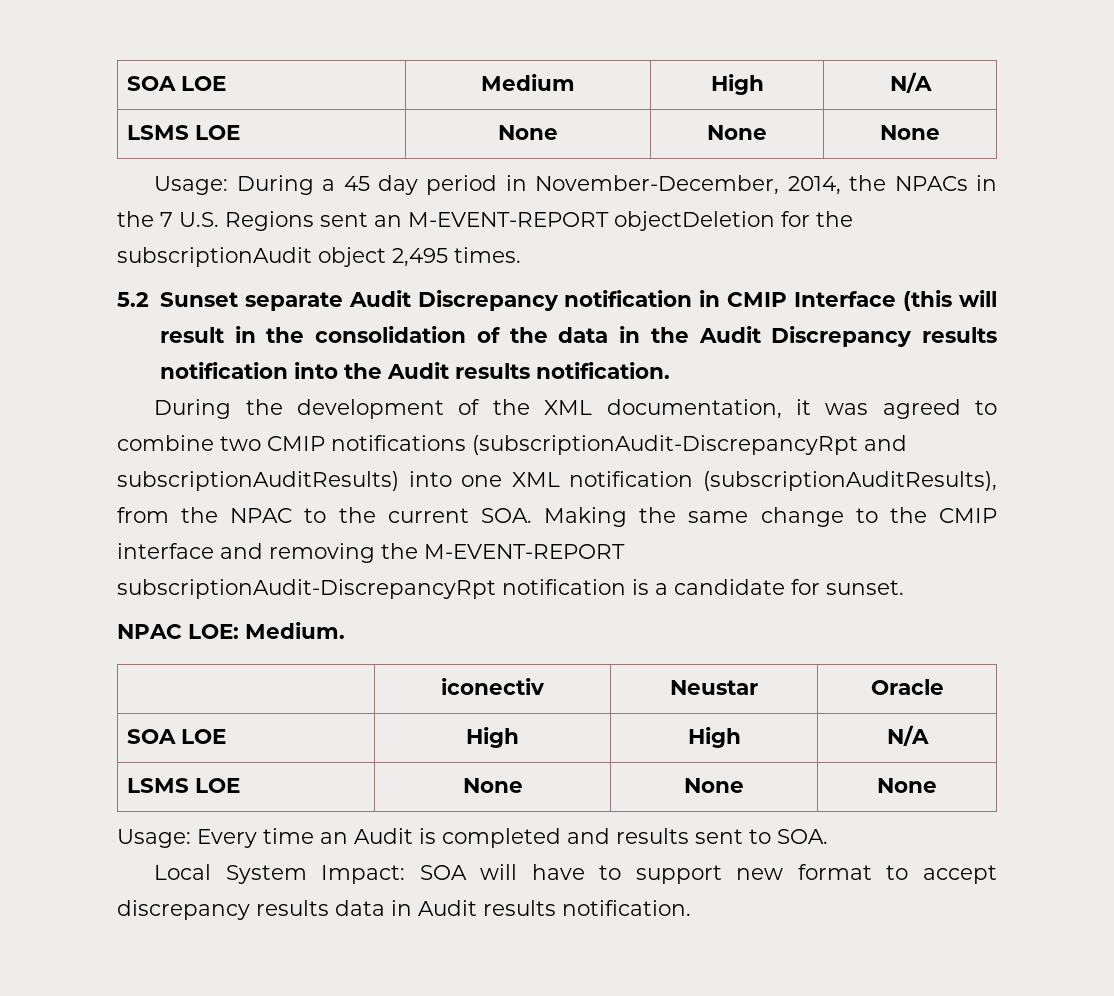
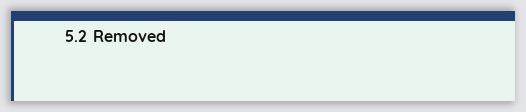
- SOA LOE | Medium | High | N/A
- LSMS LOE | None | None | None
- Usage: During a 45 day period in November-December, 2014, the NPACs in the 7 U.S. Regions sent an M-EVENT-REPORT objectDeletion for the subscriptionAudit object 2,495 times.
- 5.2 Sunset separate Audit Discrepancy notification in CMIP Interface (this will result in the consolidation of the data in the Audit Discrepancy results notification into the Audit results notification.
- During the development of the XML documentation, it was agreed to combine two CMIP notifications (subscriptionAudit-DiscrepancyRpt and subscriptionAuditResults) into one XML notification (subscriptionAuditResults), from the NPAC to the current SOA. Making the same change to the CMIP interface and removing the M-EVENT-REPORT subscriptionAudit-DiscrepancyRpt notification is a candidate for sunset.
- NPAC LOE: Medium.
- | iconectiv | Neustar | Oracle
- SOA LOE | High | High | N/A
- LSMS LOE | None | None | None
- Usage: Every time an Audit is completed and results sent to SOA.
- Local System Impact: SOA will have to support new format to accept discrepancy results data in Audit results notification.
+ 5.2 Removed

